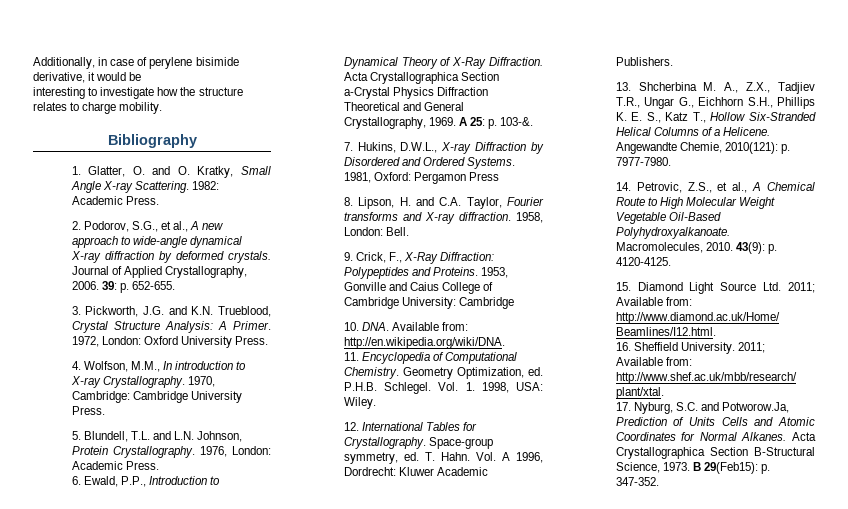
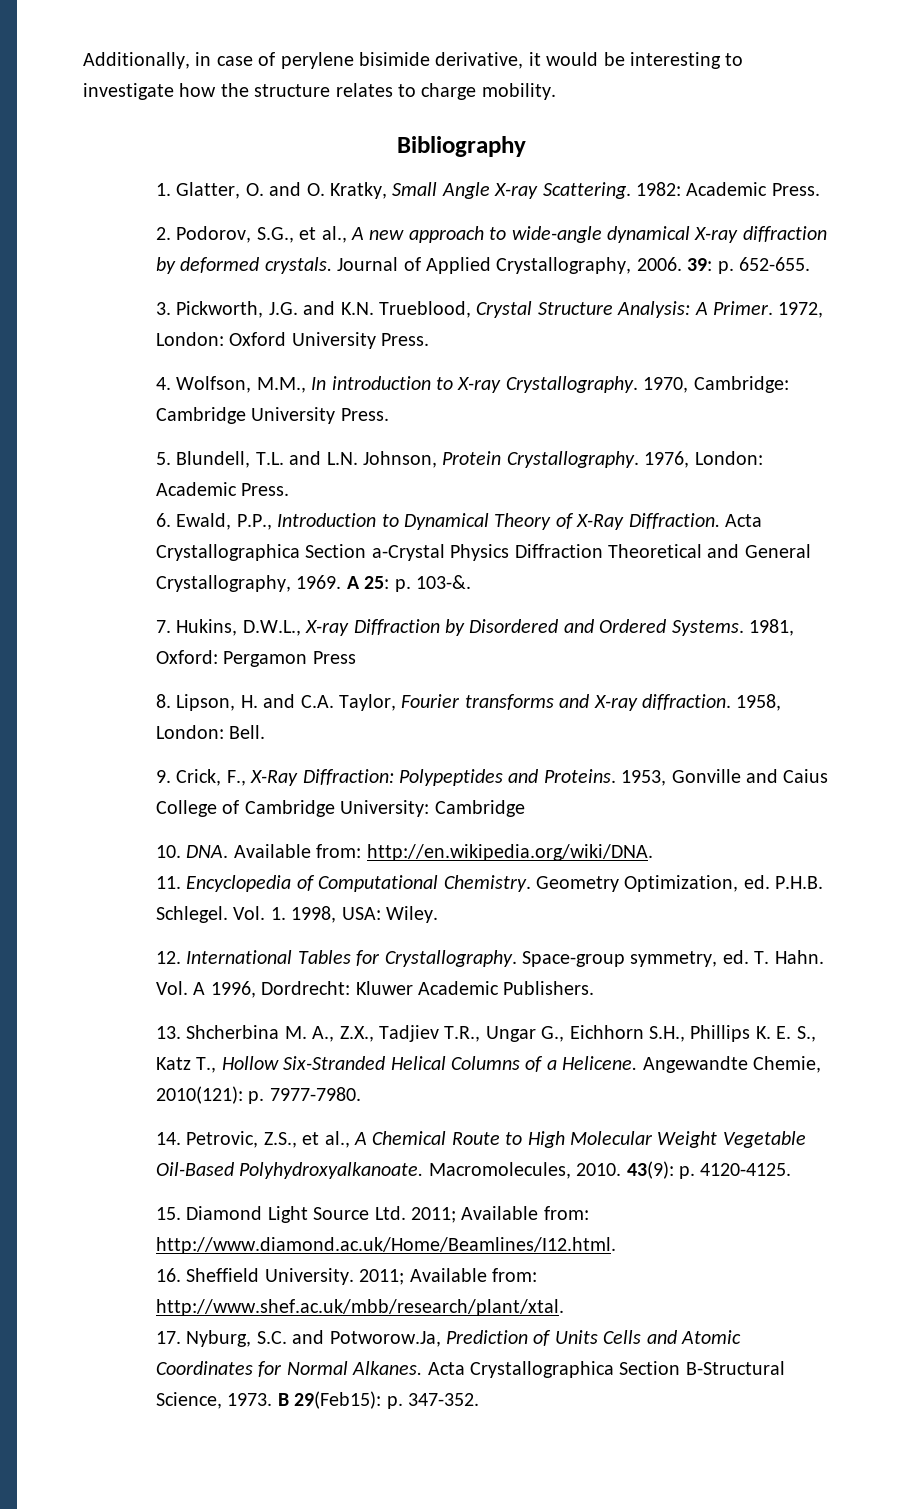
- Additionally, in case of perylene bisimide derivative, it would be
- interesting to investigate how the structure relates to charge mobility.
+ Additionally, in case of perylene bisimide derivative, it would be interesting to investigate how the structure relates to charge mobility.

